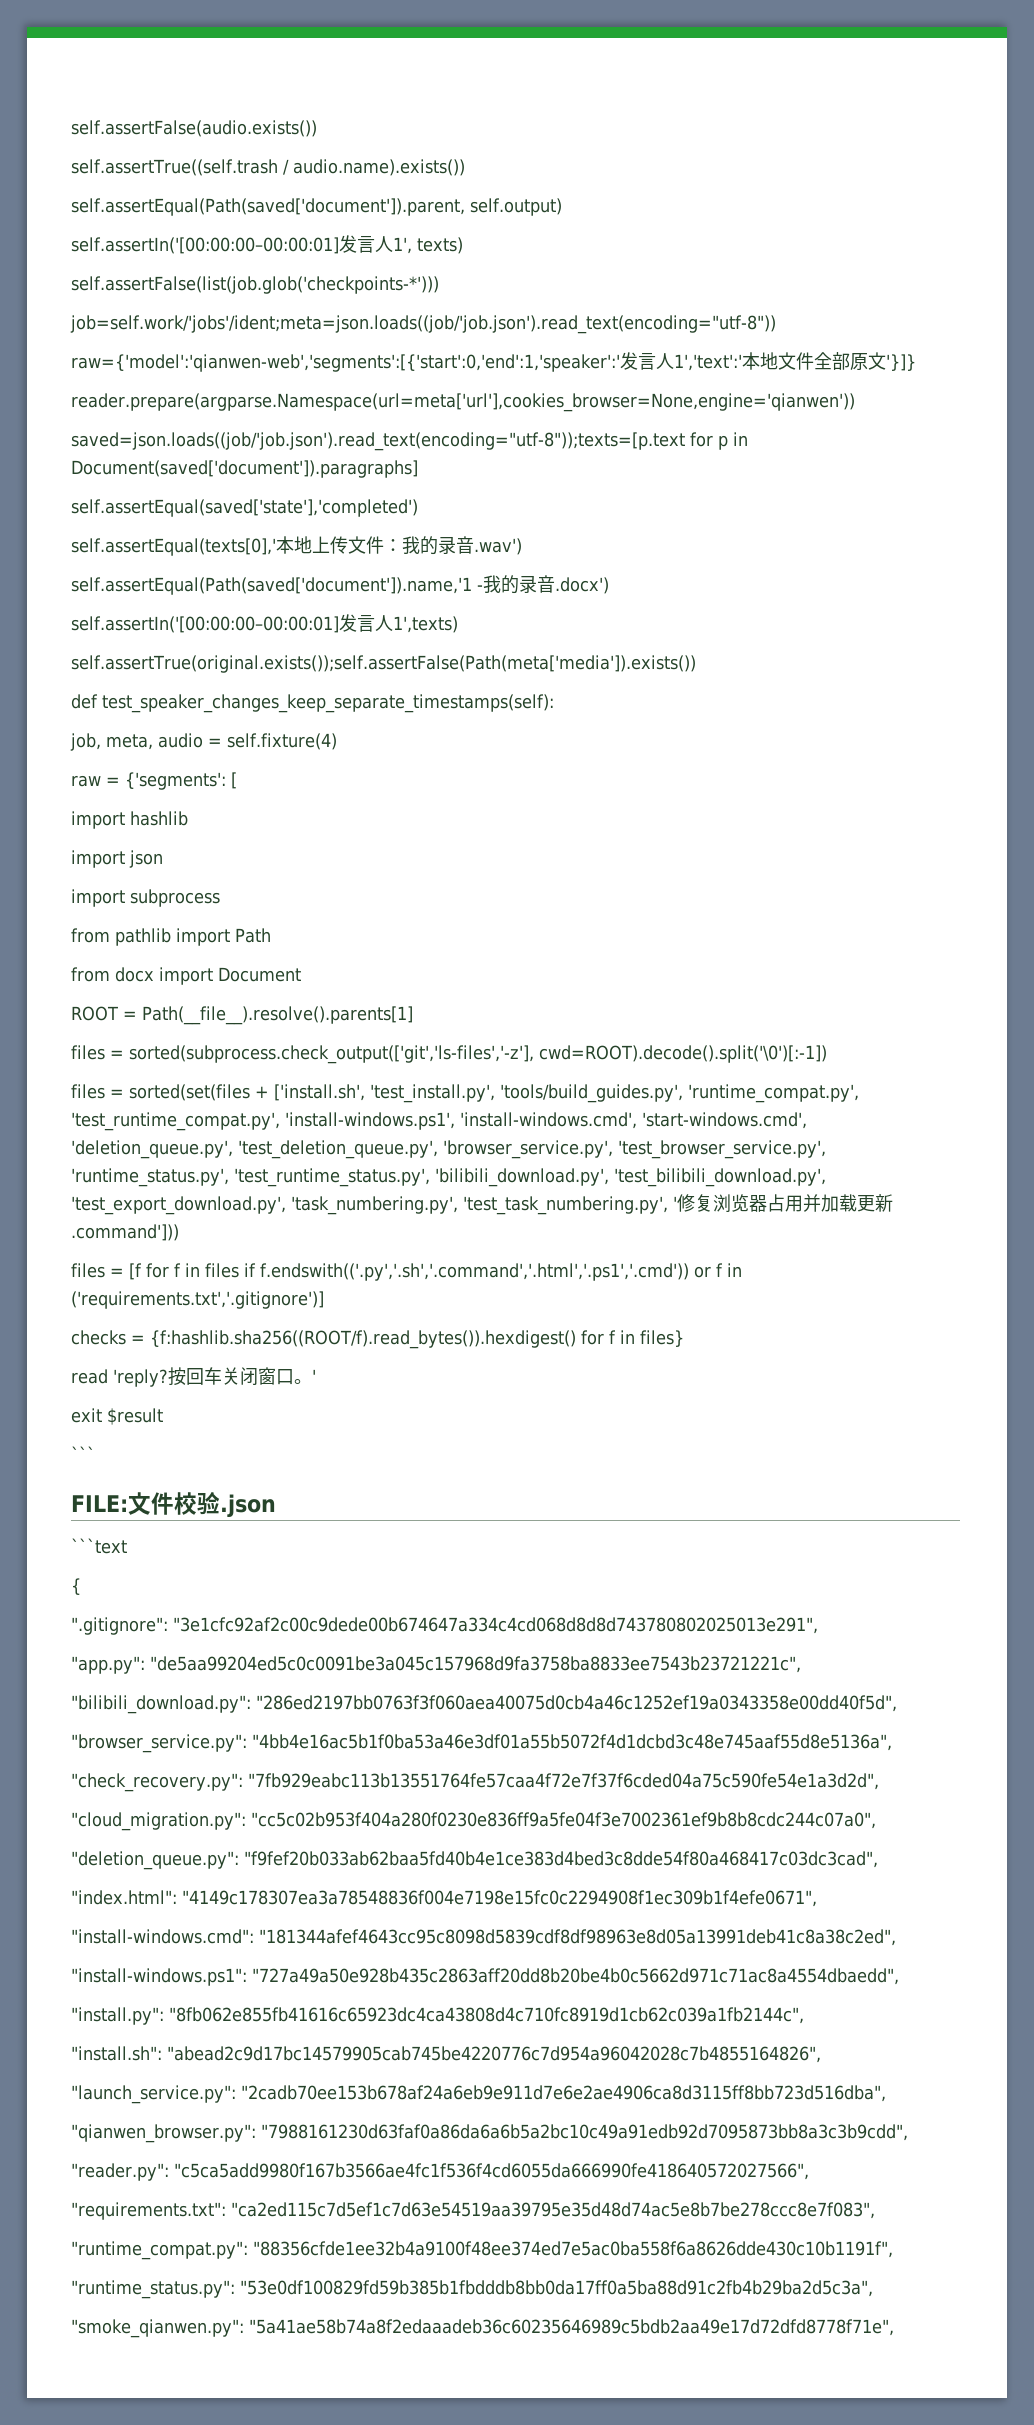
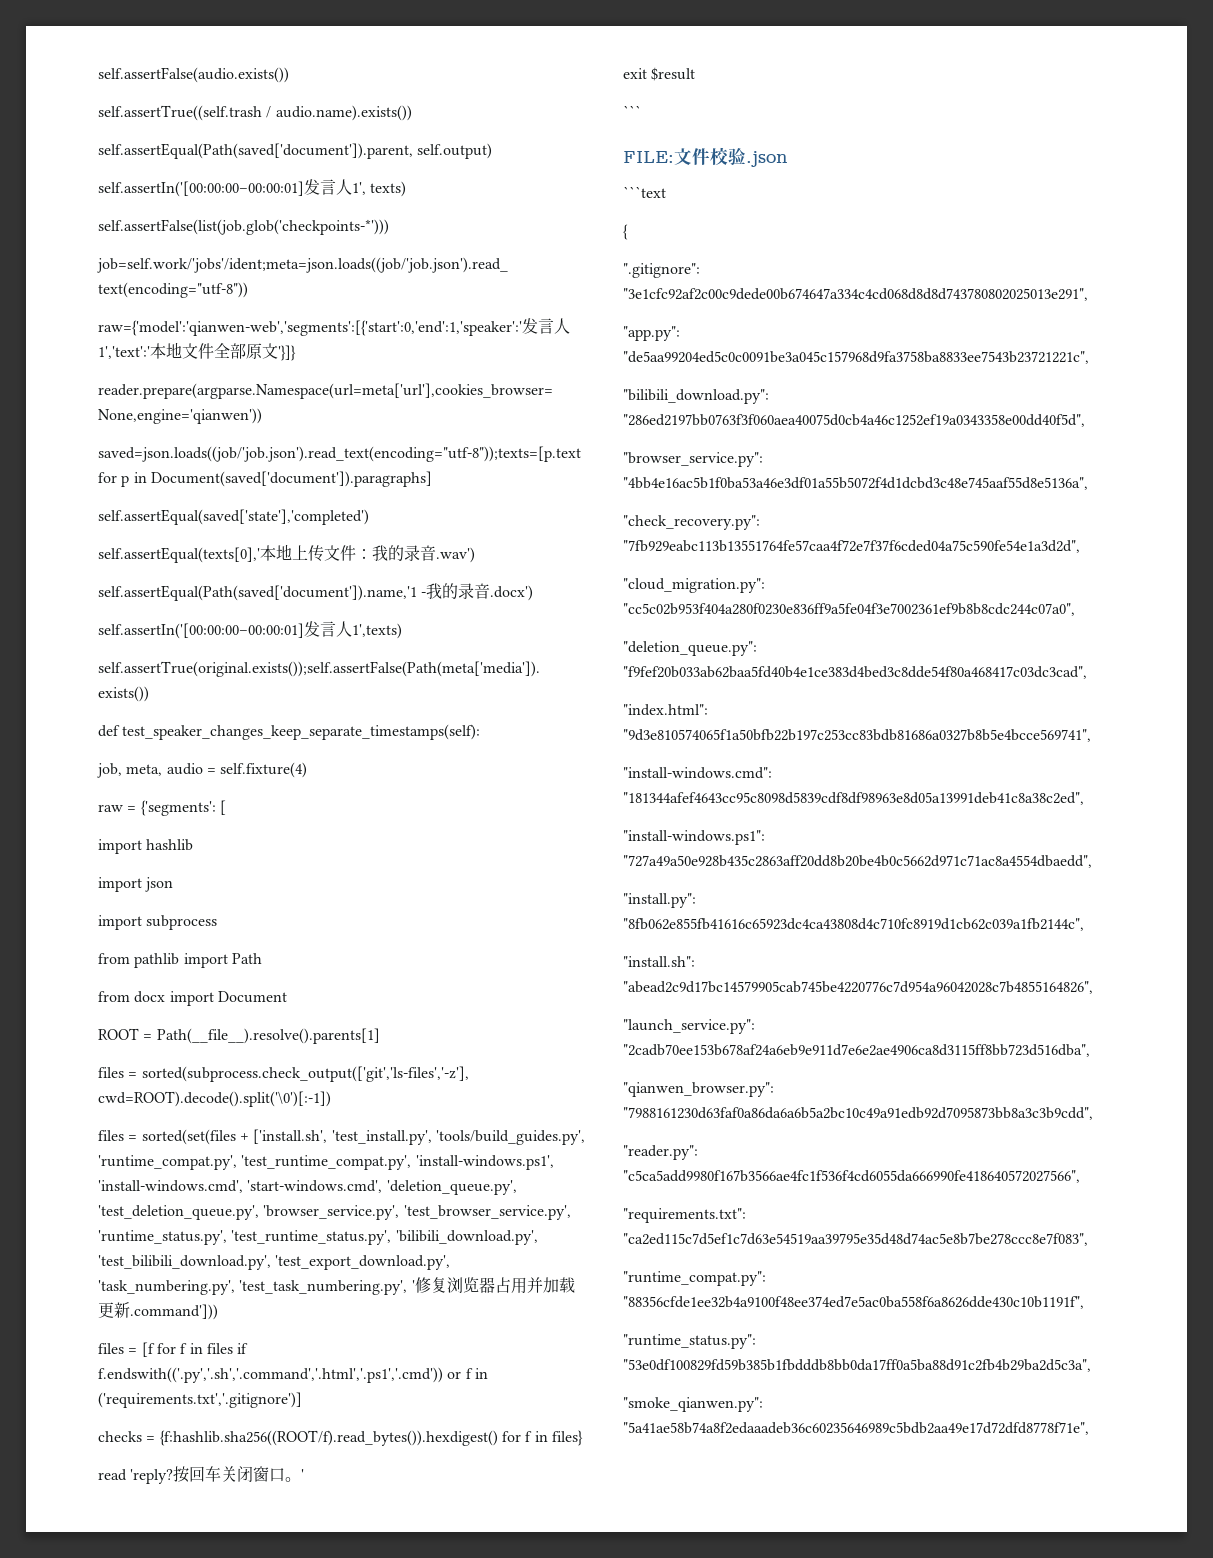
- "index.html": "4149c178307ea3a78548836f004e7198e15fc0c2294908f1ec309b1f4efe0671",
+ "index.html": "9d3e810574065f1a50bfb22b197c253cc83bdb81686a0327b8b5e4bcce569741",

